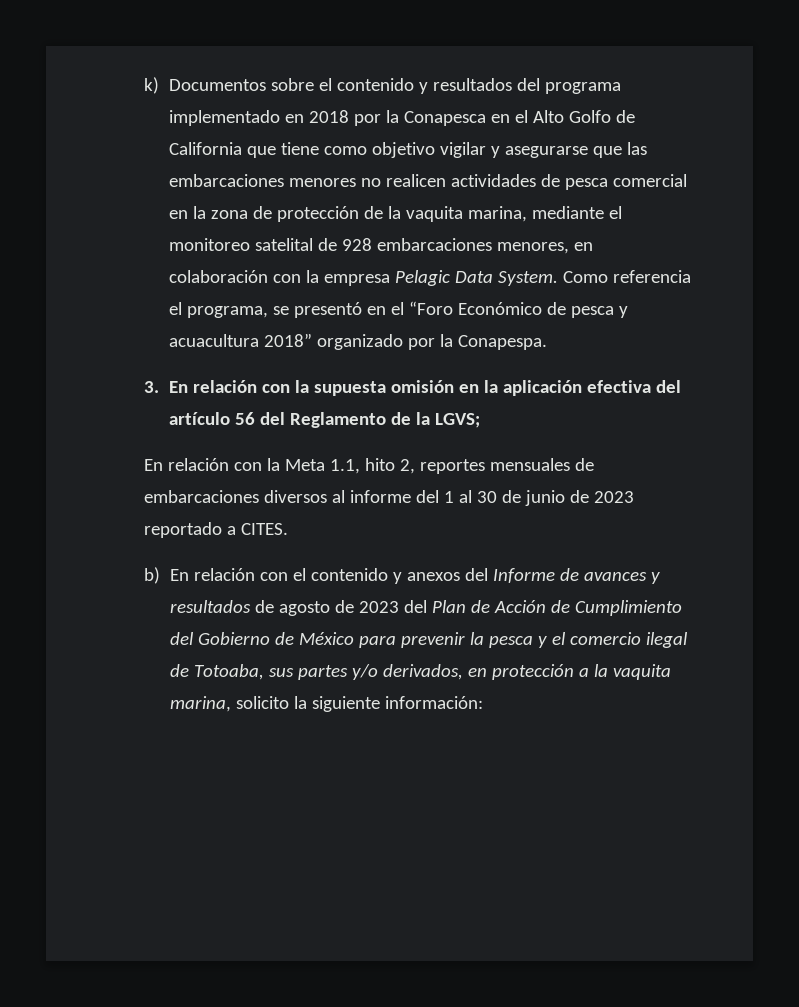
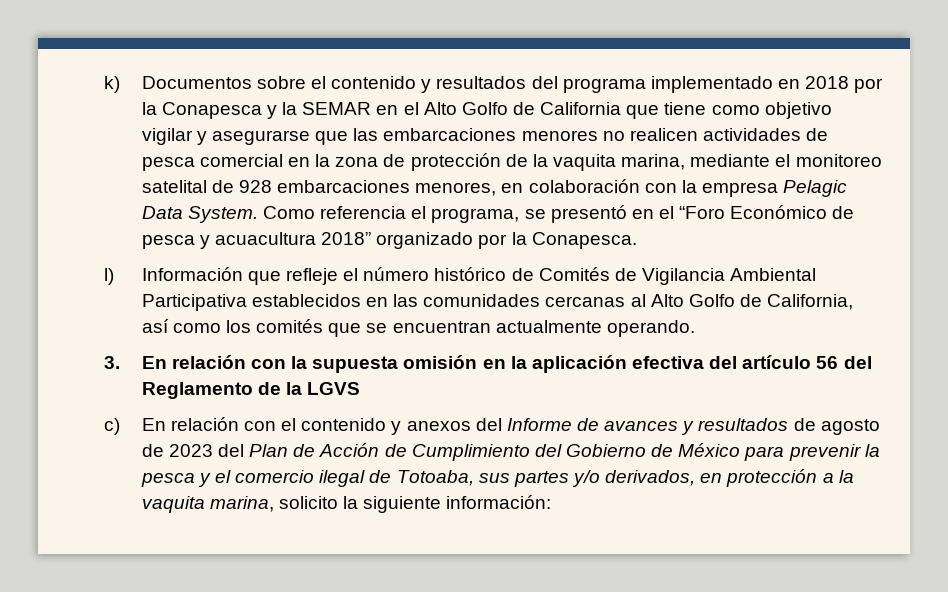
- k) Documentos sobre el contenido y resultados del programa implementado en 2018 por la Conapesca en el Alto Golfo de California que tiene como objetivo vigilar y asegurarse que las embarcaciones menores no realicen actividades de pesca comercial en la zona de protección de la vaquita marina, mediante el monitoreo satelital de 928 embarcaciones menores, en colaboración con la empresa Pelagic Data System.
+ k) Documentos sobre el contenido y resultados del programa implementado en 2018 por la Conapesca y la SEMAR en el Alto Golfo de California que tiene como objetivo vigilar y asegurarse que las embarcaciones menores no realicen actividades de pesca comercial en la zona de protección de la vaquita marina, mediante el monitoreo satelital de 928 embarcaciones menores, en colaboración con la empresa Pelagic Data System.
- Como referencia el programa, se presentó en el “Foro Económico de pesca y acuacultura 2018” organizado por la Conapespa.
+ Como referencia el programa, se presentó en el “Foro Económico de pesca y acuacultura 2018” organizado por la Conapesca.
+ l) Información que refleje el número histórico de Comités de Vigilancia Ambiental Participativa establecidos en las comunidades cercanas al Alto Golfo de California, así como los comités que se encuentran actualmente operando.
- 3. En relación con la supuesta omisión en la aplicación efectiva del artículo 56 del Reglamento de la LGVS;
- En relación con la Meta 1.1, hito 2, reportes mensuales de embarcaciones diversos al informe del 1 al 30 de junio de 2023 reportado a CITES.
- b) En relación con el contenido y anexos del Informe de avances y resultados de agosto de 2023 del Plan de Acción de Cumplimiento del Gobierno de México para prevenir la pesca y el comercio ilegal de Totoaba, sus partes y/o derivados, en protección a la vaquita marina, solicito la siguiente información:
+ 3. En relación con la supuesta omisión en la aplicación efectiva del artículo 56 del Reglamento de la LGVS
+ c) En relación con el contenido y anexos del Informe de avances y resultados de agosto de 2023 del Plan de Acción de Cumplimiento del Gobierno de México para prevenir la pesca y el comercio ilegal de Totoaba, sus partes y/o derivados, en protección a la vaquita marina, solicito la siguiente información:

